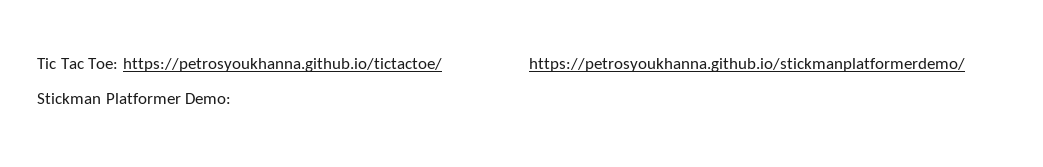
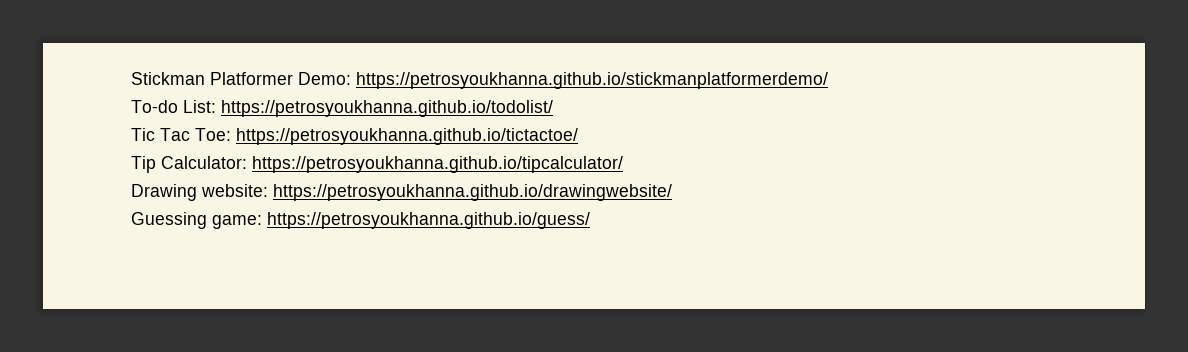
+ Stickman Platformer Demo: https://petrosyoukhanna.github.io/stickmanplatformerdemo/
+ To-do List: https://petrosyoukhanna.github.io/todolist/
  Tic Tac Toe: https://petrosyoukhanna.github.io/tictactoe/
- Stickman Platformer Demo: https://petrosyoukhanna.github.io/stickmanplatformerdemo/
+ Tip Calculator: https://petrosyoukhanna.github.io/tipcalculator/
+ Drawing website: https://petrosyoukhanna.github.io/drawingwebsite/
+ Guessing game: https://petrosyoukhanna.github.io/guess/

